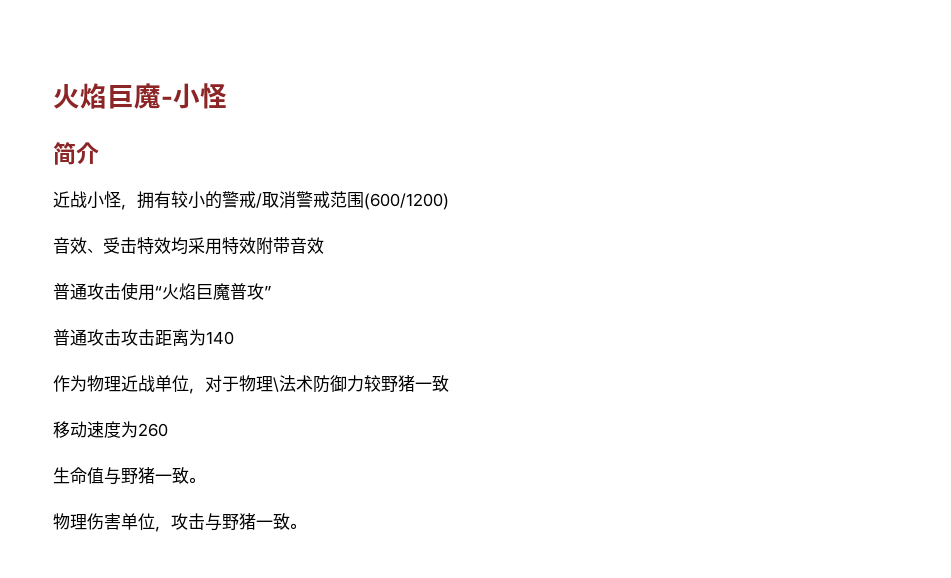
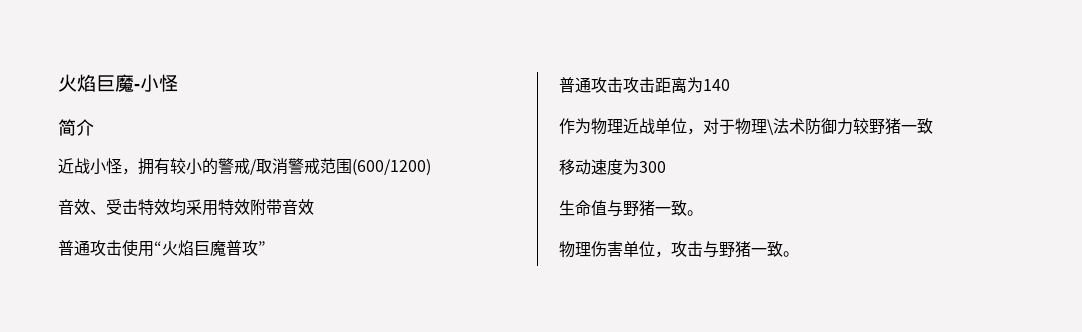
- 移动速度为260
+ 移动速度为300

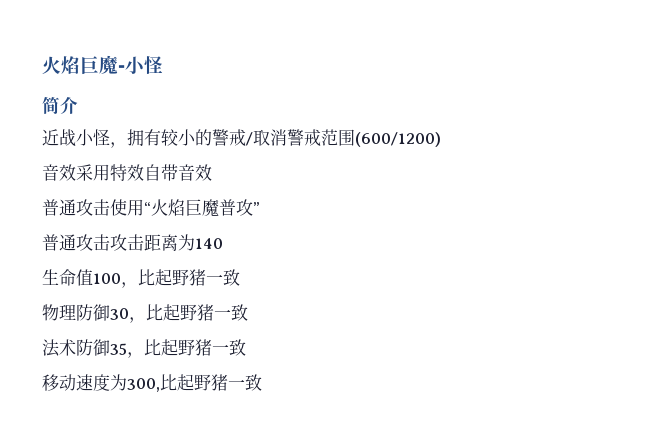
- 音效、受击特效均采用特效附带音效
+ 音效采用特效自带音效
- 作为物理近战单位，对于物理\法术防御力较野猪一致
+ 生命值100，比起野猪一致
+ 物理防御30，比起野猪一致
+ 法术防御35，比起野猪一致
- 移动速度为300
- 生命值与野猪一致。
- 物理伤害单位，攻击与野猪一致。
+ 移动速度为300,比起野猪一致

